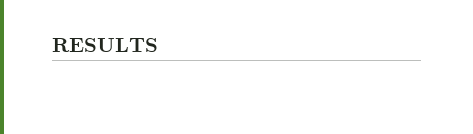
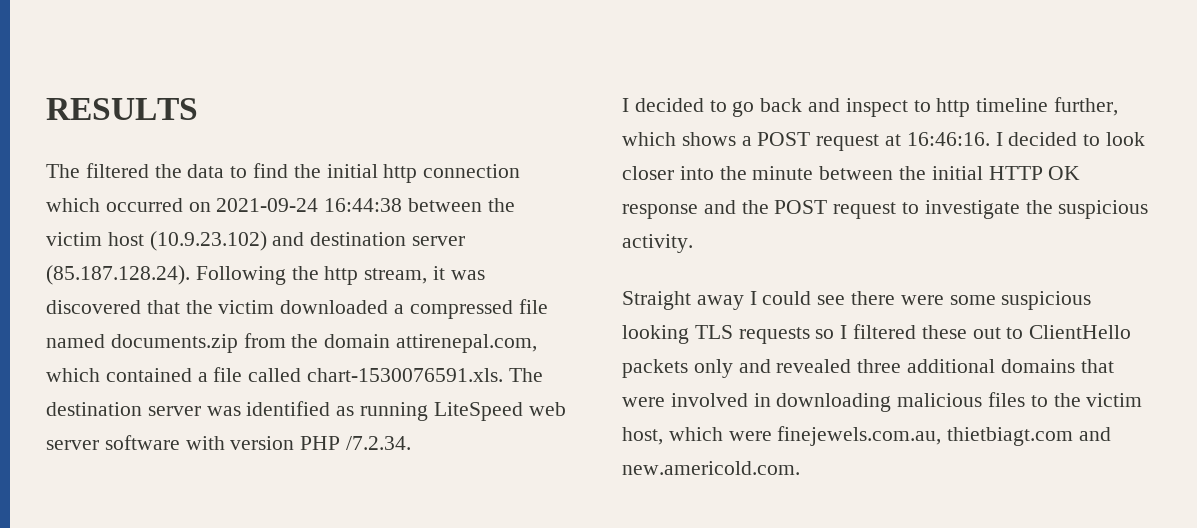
+ The filtered the data to find the initial http connection which occurred on 2021-09-24 16:44:38 between the victim host (10.9.23.102) and destination server (85.187.128.24). Following the http stream, it was discovered that the victim downloaded a compressed file named documents.zip from the domain attirenepal.com, which contained a file called chart-1530076591.xls. The destination server was identified as running LiteSpeed web server software with version PHP /7.2.34.
+ I decided to go back and inspect to http timeline further, which shows a POST request at 16:46:16. I decided to look closer into the minute between the initial HTTP OK response and the POST request to investigate the suspicious activity.
+ Straight away I could see there were some suspicious looking TLS requests so I filtered these out to ClientHello packets only and revealed three additional domains that were involved in downloading malicious files to the victim host, which were finejewels.com.au, thietbiagt.com and new.americold.com.

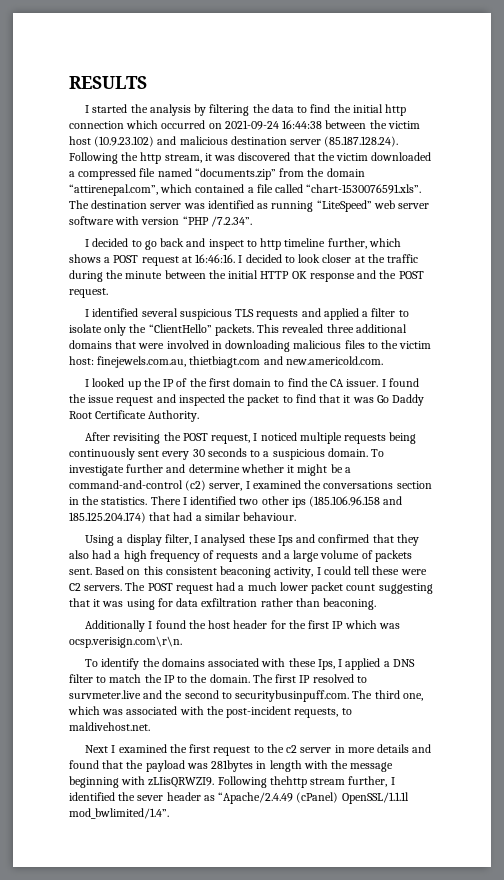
- The filtered the data to find the initial http connection which occurred on 2021-09-24 16:44:38 between the victim host (10.9.23.102) and destination server (85.187.128.24). Following the http stream, it was discovered that the victim downloaded a compressed file named documents.zip from the domain attirenepal.com, which contained a file called chart-1530076591.xls. The destination server was identified as running LiteSpeed web server software with version PHP /7.2.34.
+ I started the analysis by filtering the data to find the initial http connection which occurred on 2021-09-24 16:44:38 between the victim host (10.9.23.102) and malicious destination server (85.187.128.24). Following the http stream, it was discovered that the victim downloaded a compressed file named “documents.zip” from the domain “attirenepal.com”, which contained a file called “chart-1530076591.xls”. The destination server was identified as running “LiteSpeed” web server software with version “PHP /7.2.34”.
- I decided to look closer into the minute between the initial HTTP OK response and the POST request to investigate the suspicious activity.
- Straight away I could see there were some suspicious looking TLS requests so I filtered these out to ClientHello packets only and revealed three additional domains that were involved in downloading malicious files to the victim host, which were finejewels.com.au, thietbiagt.com and new.americold.com.
+ I decided to look closer at the traffic during the minute between the initial HTTP OK response and the POST request.
+ I identified several suspicious TLS requests and applied a filter to isolate only the “ClientHello” packets. This revealed three additional domains that were involved in downloading malicious files to the victim host: finejewels.com.au, thietbiagt.com and new.americold.com.
+ I looked up the IP of the first domain to find the CA issuer. I found the issue request and inspected the packet to find that it was Go Daddy Root Certificate Authority.
+ After revisiting the POST request, I noticed multiple requests being continuously sent every 30 seconds to a suspicious domain. To investigate further and determine whether it might be a command-and-control (c2) server, I examined the conversations section in the statistics. There I identified two other ips (185.106.96.158 and 185.125.204.174) that had a similar behaviour.
+ Using a display filter, I analysed these Ips and confirmed that they also had a high frequency of requests and a large volume of packets sent. Based on this consistent beaconing activity, I could tell these were C2 servers. The POST request had a much lower packet count suggesting that it was using for data exfiltration rather than beaconing.
+ Additionally I found the host header for the first IP which was ocsp.verisign.com\r\n.
+ To identify the domains associated with these Ips, I applied a DNS filter to match the IP to the domain. The first IP resolved to survmeter.live and the second to securitybusinpuff.com. The third one, which was associated with the post-incident requests, to maldivehost.net.
+ Next I examined the first request to the c2 server in more details and found that the payload was 281bytes in length with the message beginning with zLIisQRWZI9. Following thehttp stream further, I identified the sever header as “Apache/2.4.49 (cPanel) OpenSSL/1.1.1l mod_bwlimited/1.4”.

